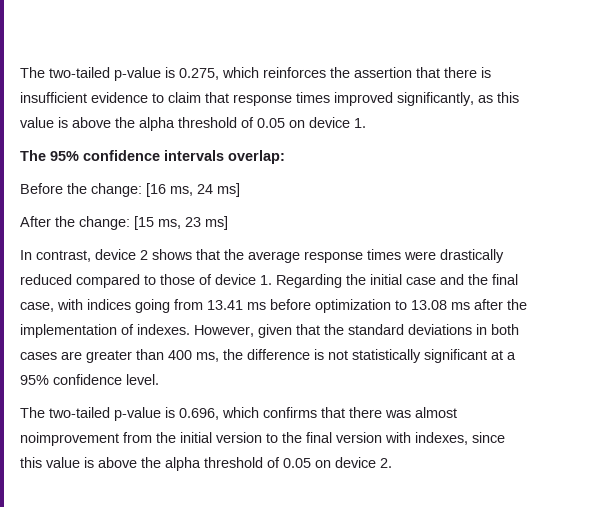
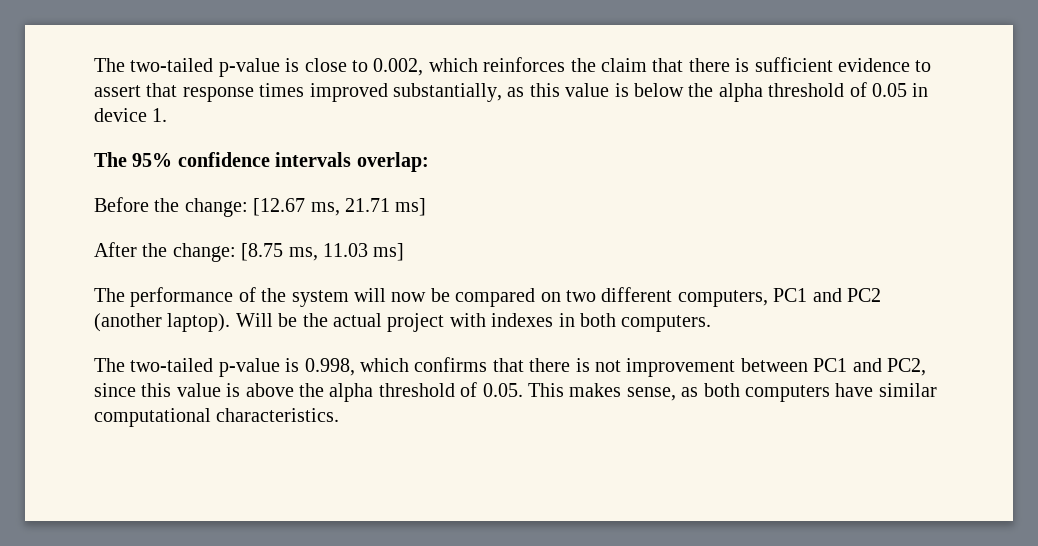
- The two-tailed p-value is 0.275, which reinforces the assertion that there is insufficient evidence to claim that response times improved significantly, as this value is above the alpha threshold of 0.05 on device 1.
+ The two-tailed p-value is close to 0.002, which reinforces the claim that there is sufficient evidence to assert that response times improved substantially, as this value is below the alpha threshold of 0.05 in device 1.
- Before the change: [16 ms, 24 ms]
+ Before the change: [12.67 ms, 21.71 ms]
- After the change: [15 ms, 23 ms]
- In contrast, device 2 shows that the average response times were drastically reduced compared to those of device 1. Regarding the initial case and the final case, with indices going from 13.41 ms before optimization to 13.08 ms after the implementation of indexes. However, given that the standard deviations in both cases are greater than 400 ms, the difference is not statistically significant at a 95% confidence level.
- The two-tailed p-value is 0.696, which confirms that there was almost noimprovement from the initial version to the final version with indexes, since this value is above the alpha threshold of 0.05 on device 2.
+ After the change: [8.75 ms, 11.03 ms]
+ The performance of the system will now be compared on two different computers, PC1 and PC2 (another laptop). Will be the actual project with indexes in both computers.
+ The two-tailed p-value is 0.998, which confirms that there is not improvement between PC1 and PC2, since this value is above the alpha threshold of 0.05. This makes sense, as both computers have similar computational characteristics.

